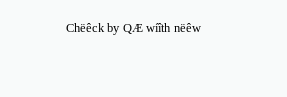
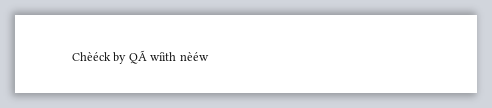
- Chëêck by QÆ wíîth nëêw
+ Chèéck by QÃ wíìth nèéw

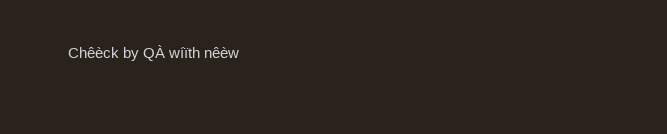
- Chèéck by QÃ wíìth nèéw
+ Chêèck by QÀ wíïth nêèw

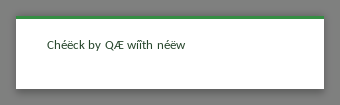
- Chêèck by QÀ wíïth nêèw
+ Chéëck by QÆ wíîth néëw

